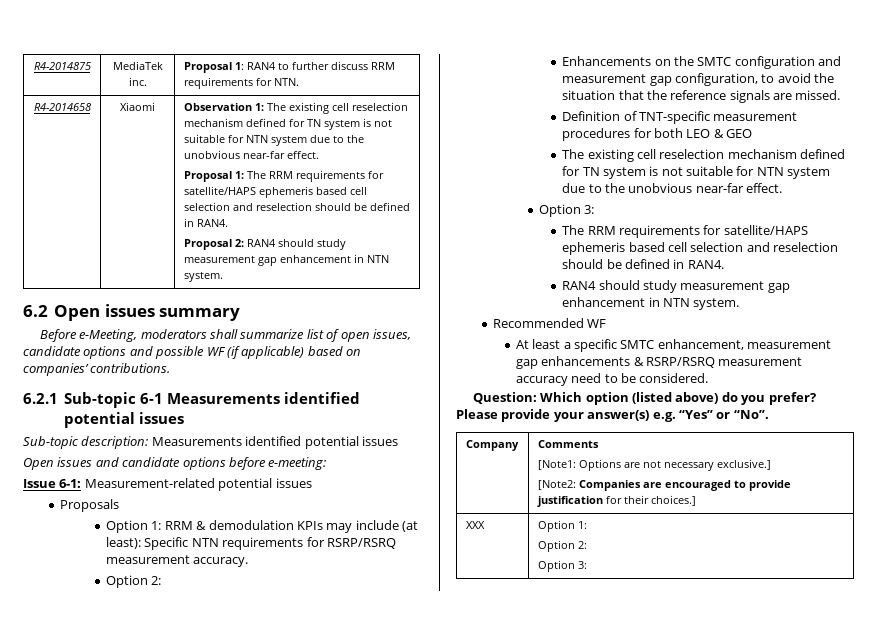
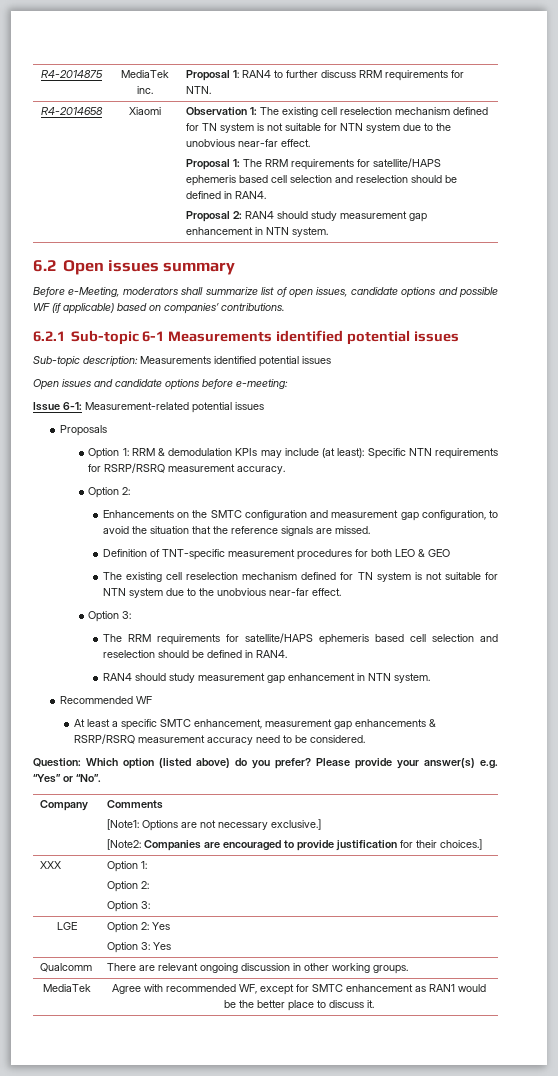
+ LGE | Option 2: Yes
+ Option 3: Yes
+ Qualcomm | There are relevant ongoing discussion in other working groups.
+ MediaTek | Agree with recommended WF, except for SMTC enhancement as RAN1 would be the better place to discuss it.

